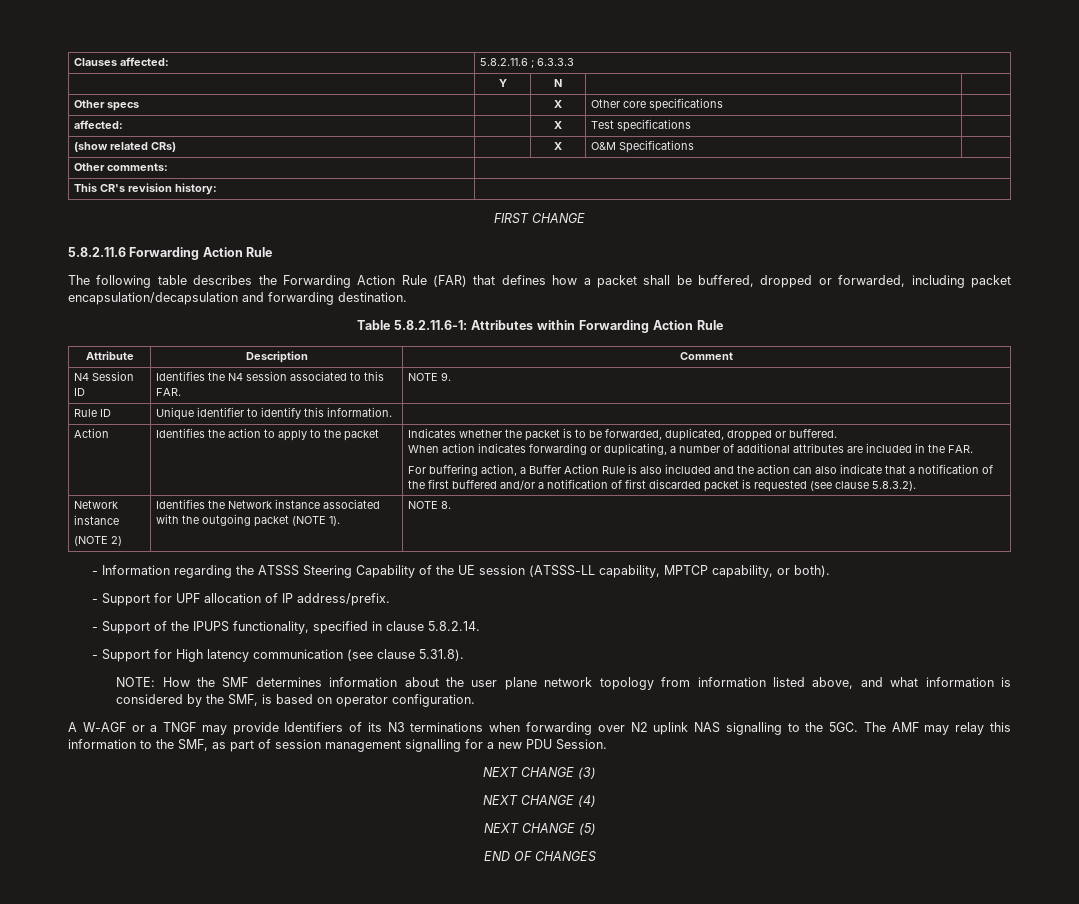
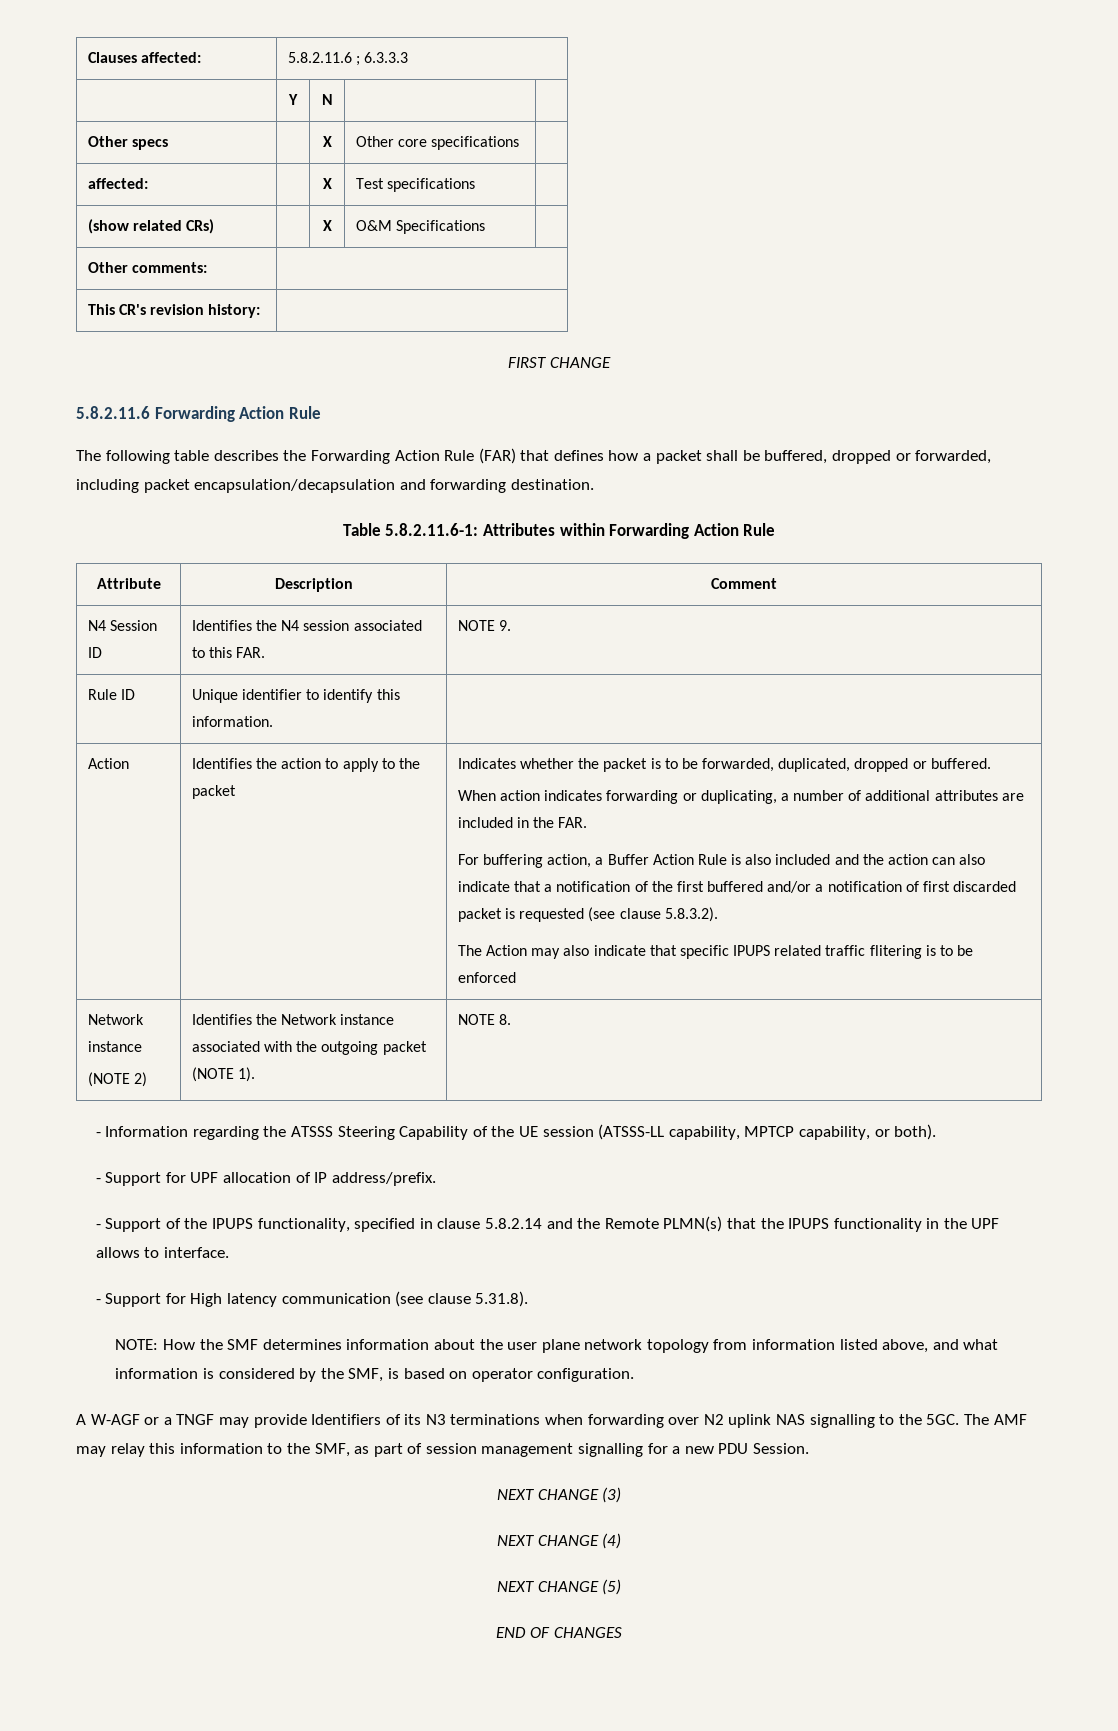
+ The Action may also indicate that specific IPUPS related traffic flitering is to be enforced
- - Support of the IPUPS functionality, specified in clause 5.8.2.14.
+ - Support of the IPUPS functionality, specified in clause 5.8.2.14 and the Remote PLMN(s) that the IPUPS functionality in the UPF allows to interface.

